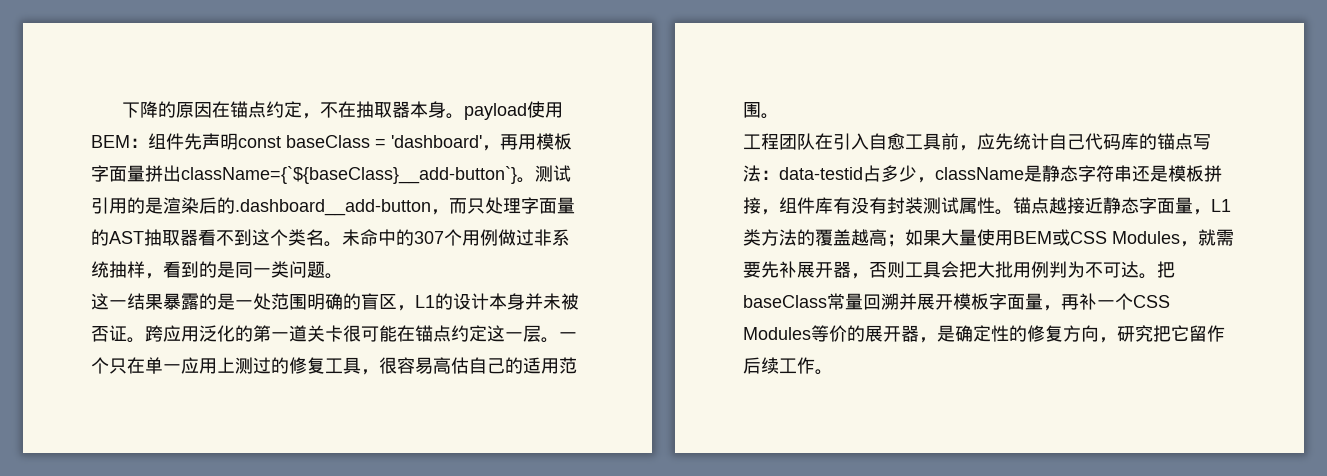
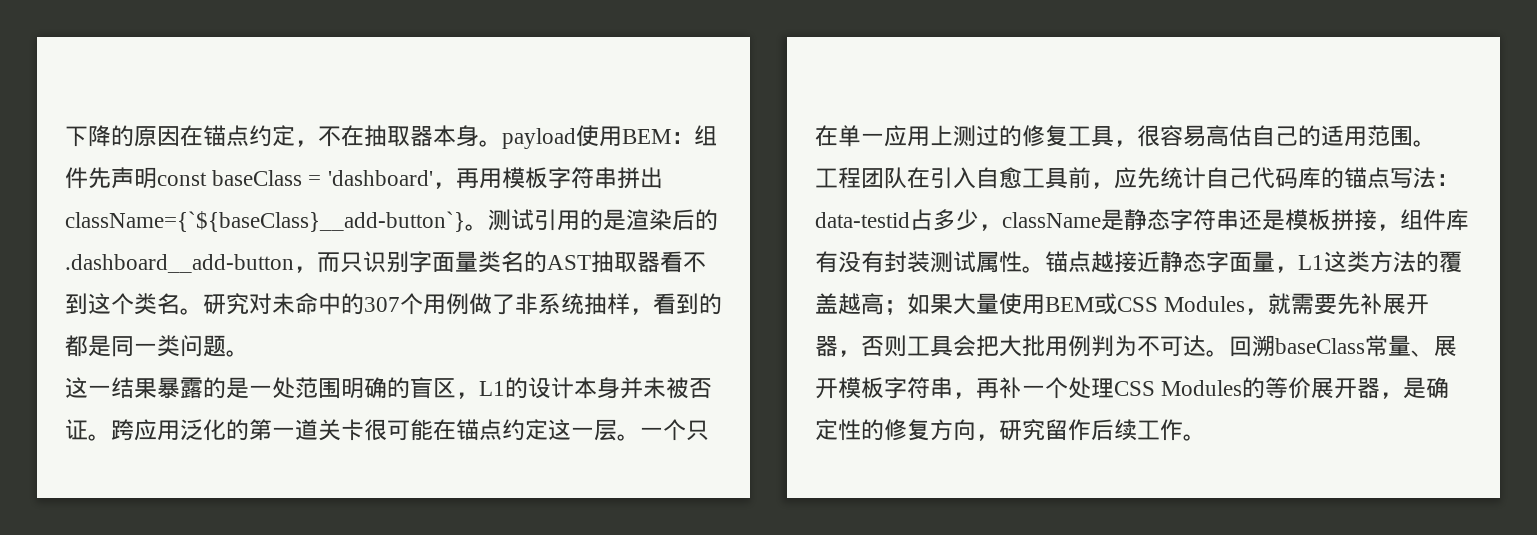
- 下降的原因在锚点约定，不在抽取器本身。payload使用BEM：组件先声明const baseClass = 'dashboard'，再用模板字面量拼出className={`${baseClass}__add-button`}。
+ 下降的原因在锚点约定，不在抽取器本身。payload使用BEM：组件先声明const baseClass = 'dashboard'，再用模板字符串拼出className={`${baseClass}__add-button`}。
- 测试引用的是渲染后的.dashboard__add-button，而只处理字面量的AST抽取器看不到这个类名。
+ 测试引用的是渲染后的.dashboard__add-button，而只识别字面量类名的AST抽取器看不到这个类名。
- 未命中的307个用例做过非系统抽样，看到的是同一类问题。
+ 研究对未命中的307个用例做了非系统抽样，看到的都是同一类问题。
- 锚点越接近静态字面量，L1类方法的覆盖越高；如果大量使用BEM或CSS Modules，就需要先补展开器，否则工具会把大批用例判为不可达。
+ 锚点越接近静态字面量，L1这类方法的覆盖越高；如果大量使用BEM或CSS Modules，就需要先补展开器，否则工具会把大批用例判为不可达。
- 把baseClass常量回溯并展开模板字面量，再补一个CSS Modules等价的展开器，是确定性的修复方向，研究把它留作后续工作。
+ 回溯baseClass常量、展开模板字符串，再补一个处理CSS Modules的等价展开器，是确定性的修复方向，研究留作后续工作。

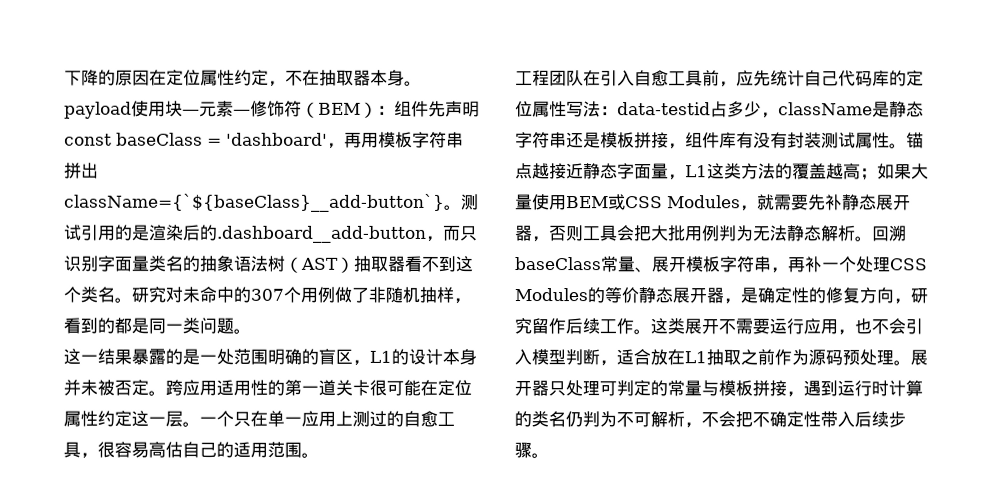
- 下降的原因在锚点约定，不在抽取器本身。payload使用BEM：组件先声明const baseClass = 'dashboard'，再用模板字符串拼出className={`${baseClass}__add-button`}。
+ 下降的原因在定位属性约定，不在抽取器本身。payload使用块—元素—修饰符（BEM）：组件先声明const baseClass = 'dashboard'，再用模板字符串拼出className={`${baseClass}__add-button`}。
- 测试引用的是渲染后的.dashboard__add-button，而只识别字面量类名的AST抽取器看不到这个类名。
+ 测试引用的是渲染后的.dashboard__add-button，而只识别字面量类名的抽象语法树（AST）抽取器看不到这个类名。
- 研究对未命中的307个用例做了非系统抽样，看到的都是同一类问题。
+ 研究对未命中的307个用例做了非随机抽样，看到的都是同一类问题。
- 这一结果暴露的是一处范围明确的盲区，L1的设计本身并未被否证。
+ 这一结果暴露的是一处范围明确的盲区，L1的设计本身并未被否定。
- 跨应用泛化的第一道关卡很可能在锚点约定这一层。
+ 跨应用适用性的第一道关卡很可能在定位属性约定这一层。
- 一个只在单一应用上测过的修复工具，很容易高估自己的适用范围。
+ 一个只在单一应用上测过的自愈工具，很容易高估自己的适用范围。
- 工程团队在引入自愈工具前，应先统计自己代码库的锚点写法：data-testid占多少，className是静态字符串还是模板拼接，组件库有没有封装测试属性。
+ 工程团队在引入自愈工具前，应先统计自己代码库的定位属性写法：data-testid占多少，className是静态字符串还是模板拼接，组件库有没有封装测试属性。
- 锚点越接近静态字面量，L1这类方法的覆盖越高；如果大量使用BEM或CSS Modules，就需要先补展开器，否则工具会把大批用例判为不可达。
+ 锚点越接近静态字面量，L1这类方法的覆盖越高；如果大量使用BEM或CSS Modules，就需要先补静态展开器，否则工具会把大批用例判为无法静态解析。
- 回溯baseClass常量、展开模板字符串，再补一个处理CSS Modules的等价展开器，是确定性的修复方向，研究留作后续工作。
+ 回溯baseClass常量、展开模板字符串，再补一个处理CSS Modules的等价静态展开器，是确定性的修复方向，研究留作后续工作。
+ 这类展开不需要运行应用，也不会引入模型判断，适合放在L1抽取之前作为源码预处理。展开器只处理可判定的常量与模板拼接，遇到运行时计算的类名仍判为不可解析，不会把不确定性带入后续步骤。

